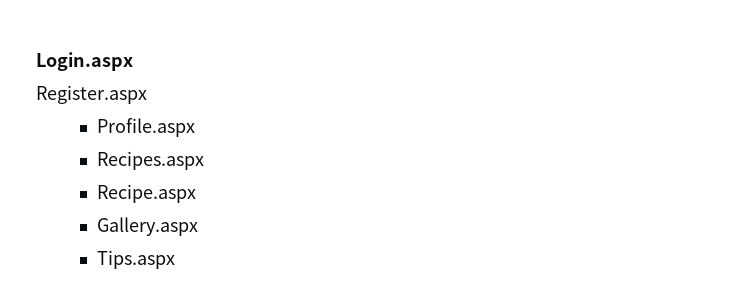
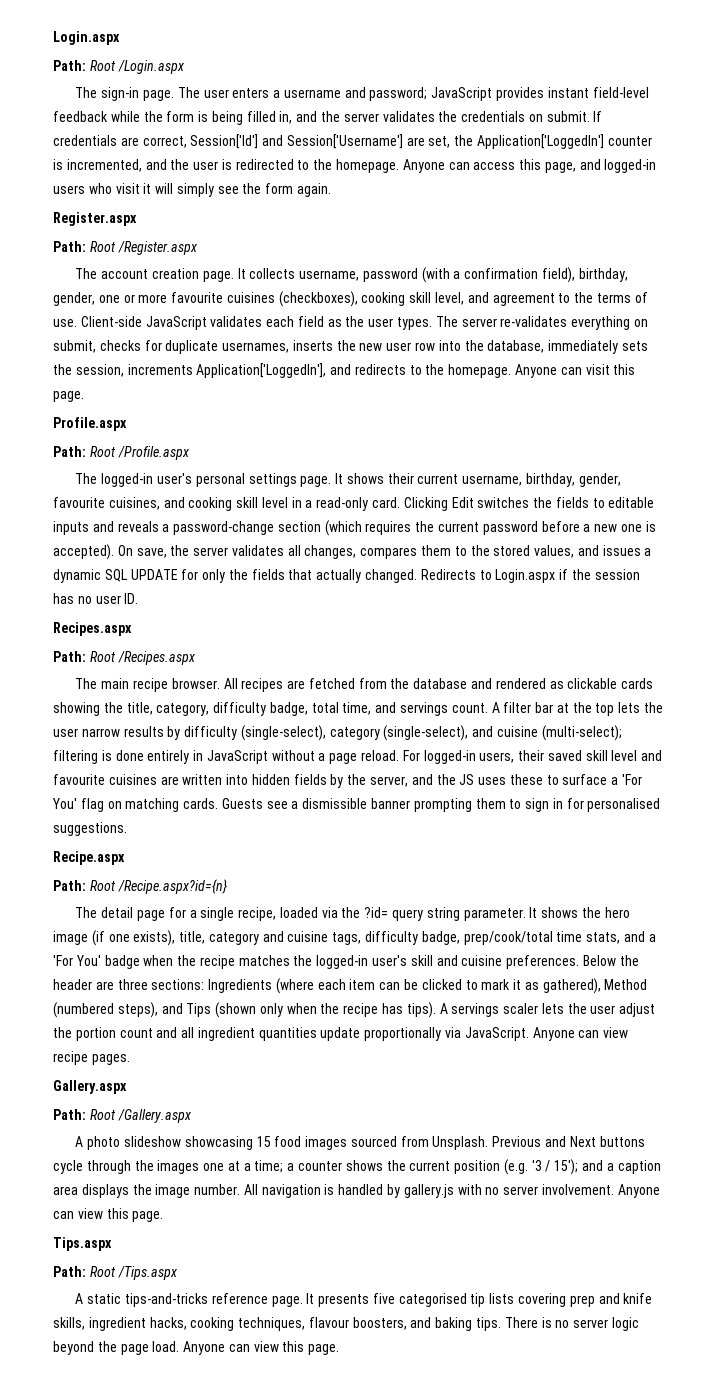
+ Path: Root /Login.aspx
+ The sign-in page. The user enters a username and password; JavaScript provides instant field-level feedback while the form is being filled in, and the server validates the credentials on submit. If credentials are correct, Session['Id'] and Session['Username'] are set, the Application['LoggedIn'] counter is incremented, and the user is redirected to the homepage. Anyone can access this page, and logged-in users who visit it will simply see the form again.
  Register.aspx
+ Path: Root /Register.aspx
+ The account creation page. It collects username, password (with a confirmation field), birthday, gender, one or more favourite cuisines (checkboxes), cooking skill level, and agreement to the terms of use. Client-side JavaScript validates each field as the user types. The server re-validates everything on submit, checks for duplicate usernames, inserts the new user row into the database, immediately sets the session, increments Application['LoggedIn'], and redirects to the homepage. Anyone can visit this page.
  Profile.aspx
+ Path: Root /Profile.aspx
+ The logged-in user's personal settings page. It shows their current username, birthday, gender, favourite cuisines, and cooking skill level in a read-only card. Clicking Edit switches the fields to editable inputs and reveals a password-change section (which requires the current password before a new one is accepted). On save, the server validates all changes, compares them to the stored values, and issues a dynamic SQL UPDATE for only the fields that actually changed. Redirects to Login.aspx if the session has no user ID.
  Recipes.aspx
+ Path: Root /Recipes.aspx
+ The main recipe browser. All recipes are fetched from the database and rendered as clickable cards showing the title, category, difficulty badge, total time, and servings count. A filter bar at the top lets the user narrow results by difficulty (single-select), category (single-select), and cuisine (multi-select); filtering is done entirely in JavaScript without a page reload. For logged-in users, their saved skill level and favourite cuisines are written into hidden fields by the server, and the JS uses these to surface a 'For You' flag on matching cards. Guests see a dismissible banner prompting them to sign in for personalised suggestions.
  Recipe.aspx
+ Path: Root /Recipe.aspx?id={n}
+ The detail page for a single recipe, loaded via the ?id= query string parameter. It shows the hero image (if one exists), title, category and cuisine tags, difficulty badge, prep/cook/total time stats, and a 'For You' badge when the recipe matches the logged-in user's skill and cuisine preferences. Below the header are three sections: Ingredients (where each item can be clicked to mark it as gathered), Method (numbered steps), and Tips (shown only when the recipe has tips). A servings scaler lets the user adjust the portion count and all ingredient quantities update proportionally via JavaScript. Anyone can view recipe pages.
  Gallery.aspx
+ Path: Root /Gallery.aspx
+ A photo slideshow showcasing 15 food images sourced from Unsplash. Previous and Next buttons cycle through the images one at a time; a counter shows the current position (e.g. '3 / 15'); and a caption area displays the image number. All navigation is handled by gallery.js with no server involvement. Anyone can view this page.
  Tips.aspx
+ Path: Root /Tips.aspx
+ A static tips-and-tricks reference page. It presents five categorised tip lists covering prep and knife skills, ingredient hacks, cooking techniques, flavour boosters, and baking tips. There is no server logic beyond the page load. Anyone can view this page.

